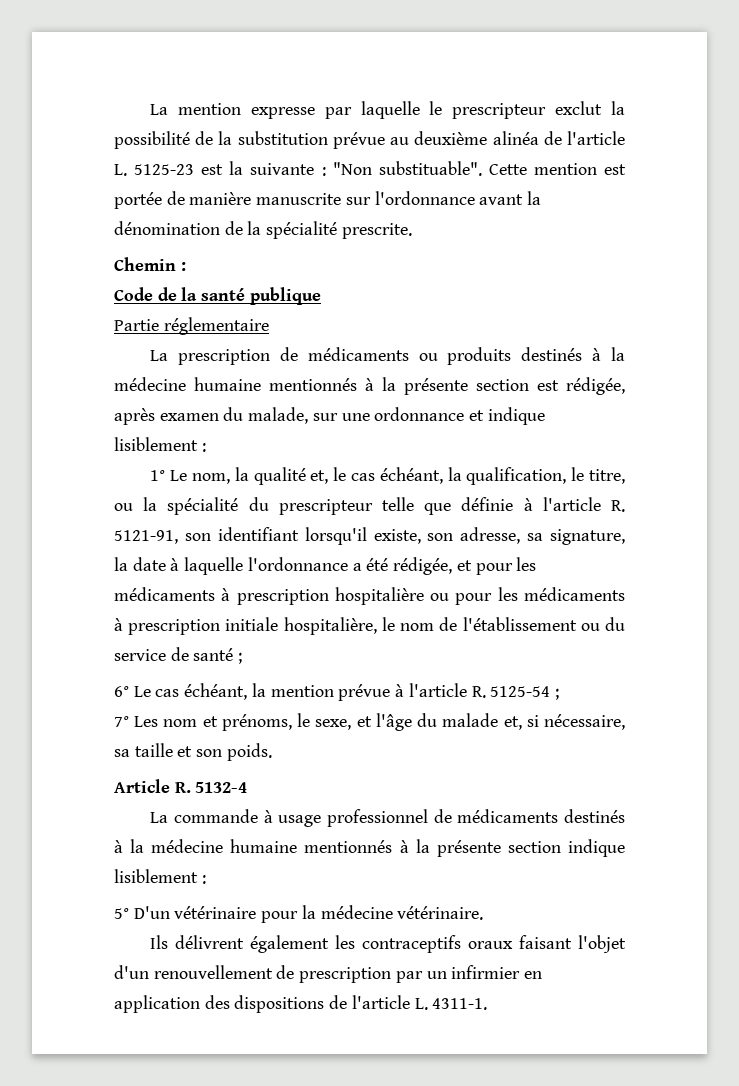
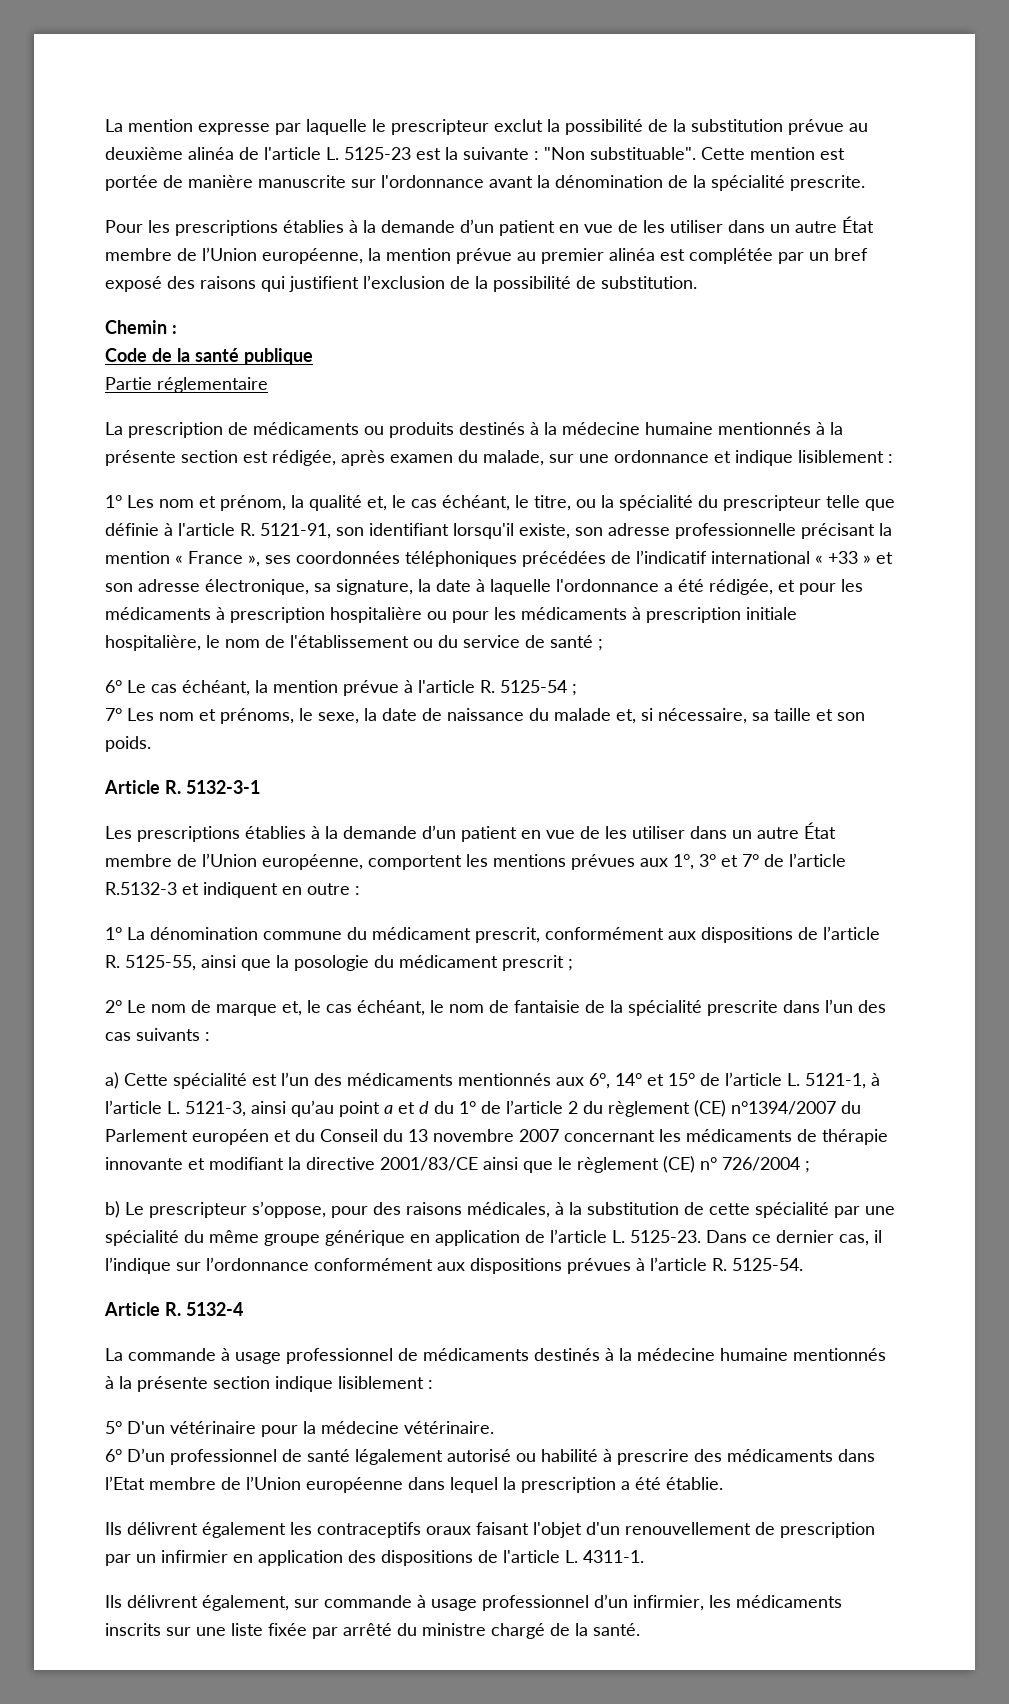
+ Pour les prescriptions établies à la demande d’un patient en vue de les utiliser dans un autre État membre de l’Union européenne, la mention prévue au premier alinéa est complétée par un bref exposé des raisons qui justifient l’exclusion de la possibilité de substitution.
- 1° Le nom, la qualité et, le cas échéant, la qualification, le titre, ou la spécialité du prescripteur telle que définie à l'article R. 5121-91, son identifiant lorsqu'il existe, son adresse, sa signature, la date à laquelle l'ordonnance a été rédigée, et pour les médicaments à prescription hospitalière ou pour les médicaments à prescription initiale hospitalière, le nom de l'établissement ou du service de santé ;
+ 1° Les nom et prénom, la qualité et, le cas échéant, le titre, ou la spécialité du prescripteur telle que définie à l'article R. 5121-91, son identifiant lorsqu'il existe, son adresse professionnelle précisant la mention « France », ses coordonnées téléphoniques précédées de l’indicatif international « +33 » et son adresse électronique, sa signature, la date à laquelle l'ordonnance a été rédigée, et pour les médicaments à prescription hospitalière ou pour les médicaments à prescription initiale hospitalière, le nom de l'établissement ou du service de santé ;
- 7° Les nom et prénoms, le sexe, et l'âge du malade et, si nécessaire, sa taille et son poids.
+ 7° Les nom et prénoms, le sexe, la date de naissance du malade et, si nécessaire, sa taille et son poids.
+ Article R. 5132-3-1
+ Les prescriptions établies à la demande d’un patient en vue de les utiliser dans un autre État membre de l’Union européenne, comportent les mentions prévues aux 1°, 3° et 7° de l’article R.5132-3 et indiquent en outre :
+ 1° La dénomination commune du médicament prescrit, conformément aux dispositions de l’article R. 5125-55, ainsi que la posologie du médicament prescrit ;
+ 2° Le nom de marque et, le cas échéant, le nom de fantaisie de la spécialité prescrite dans l’un des cas suivants :
+ a) Cette spécialité est l’un des médicaments mentionnés aux 6°, 14° et 15° de l’article L. 5121-1, à l’article L. 5121-3, ainsi qu’au point a et d du 1° de l’article 2 du règlement (CE) n°1394/2007 du Parlement européen et du Conseil du 13 novembre 2007 concernant les médicaments de thérapie innovante et modifiant la directive 2001/83/CE ainsi que le règlement (CE) n° 726/2004 ;
+ b) Le prescripteur s’oppose, pour des raisons médicales, à la substitution de cette spécialité par une spécialité du même groupe générique en application de l’article L. 5125-23. Dans ce dernier cas, il l’indique sur l’ordonnance conformément aux dispositions prévues à l’article R. 5125-54.
+ 6° D’un professionnel de santé légalement autorisé ou habilité à prescrire des médicaments dans l’Etat membre de l’Union européenne dans lequel la prescription a été établie.
+ Ils délivrent également, sur commande à usage professionnel d’un infirmier, les médicaments inscrits sur une liste fixée par arrêté du ministre chargé de la santé.

